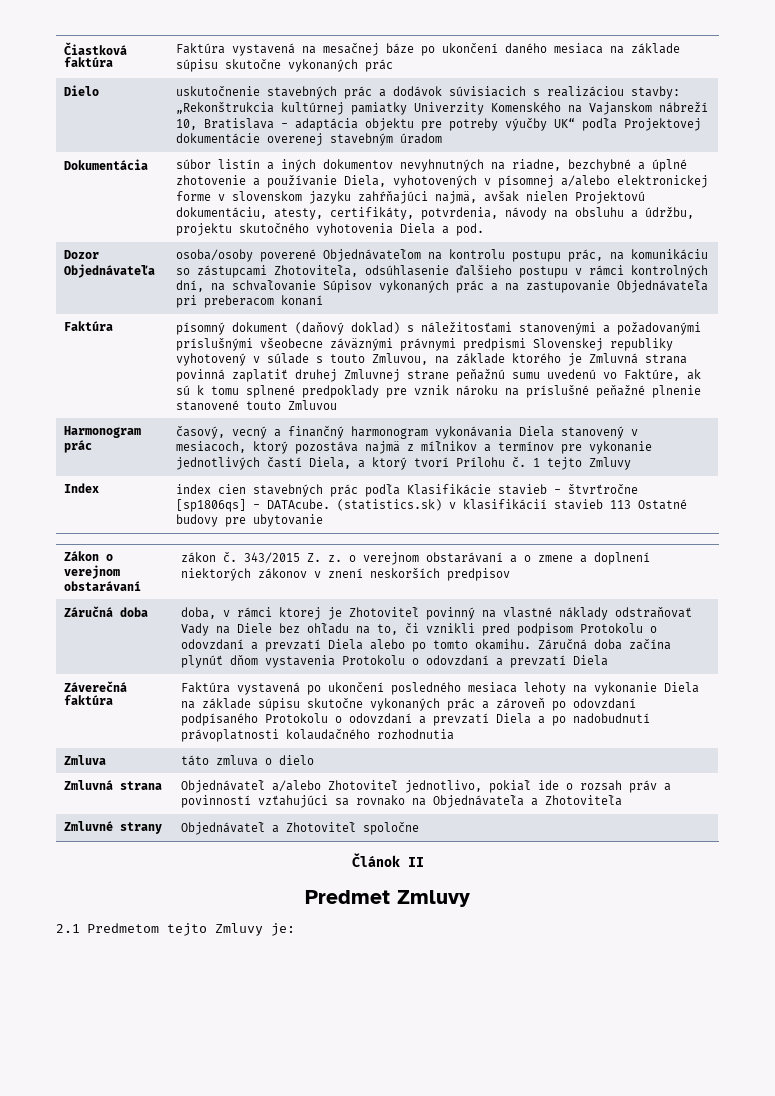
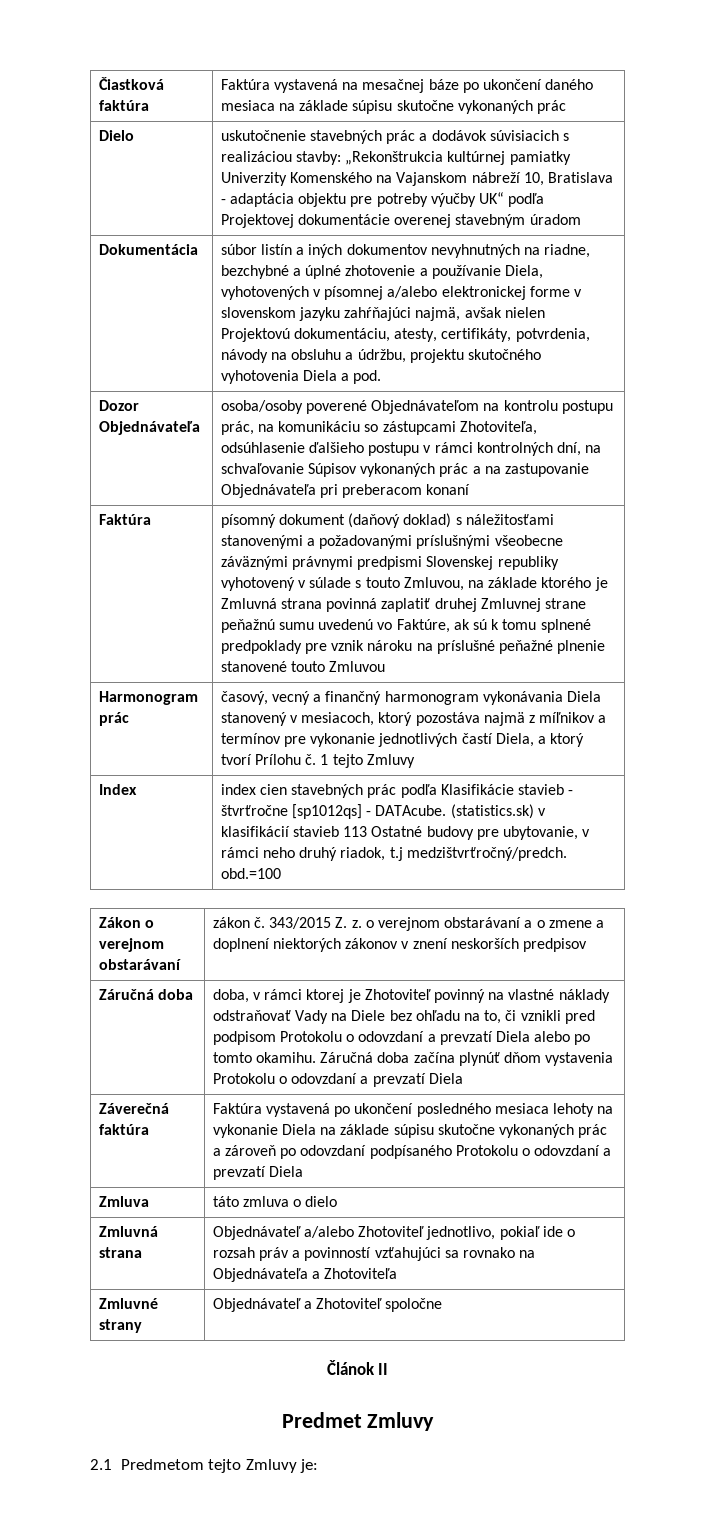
- Index | index cien stavebných prác podľa Klasifikácie stavieb - štvrťročne [sp1806qs] - DATAcube. (statistics.sk) v klasifikácií stavieb 113 Ostatné budovy pre ubytovanie
+ Index | index cien stavebných prác podľa Klasifikácie stavieb - štvrťročne [sp1012qs] - DATAcube. (statistics.sk) v klasifikácií stavieb 113 Ostatné budovy pre ubytovanie, v rámci neho druhý riadok, t.j medzištvrťročný/predch. obd.=100
- Záverečná faktúra | Faktúra vystavená po ukončení posledného mesiaca lehoty na vykonanie Diela na základe súpisu skutočne vykonaných prác a zároveň po odovzdaní podpísaného Protokolu o odovzdaní a prevzatí Diela a po nadobudnutí právoplatnosti kolaudačného rozhodnutia
+ Záverečná faktúra | Faktúra vystavená po ukončení posledného mesiaca lehoty na vykonanie Diela na základe súpisu skutočne vykonaných prác a zároveň po odovzdaní podpísaného Protokolu o odovzdaní a prevzatí Diela

